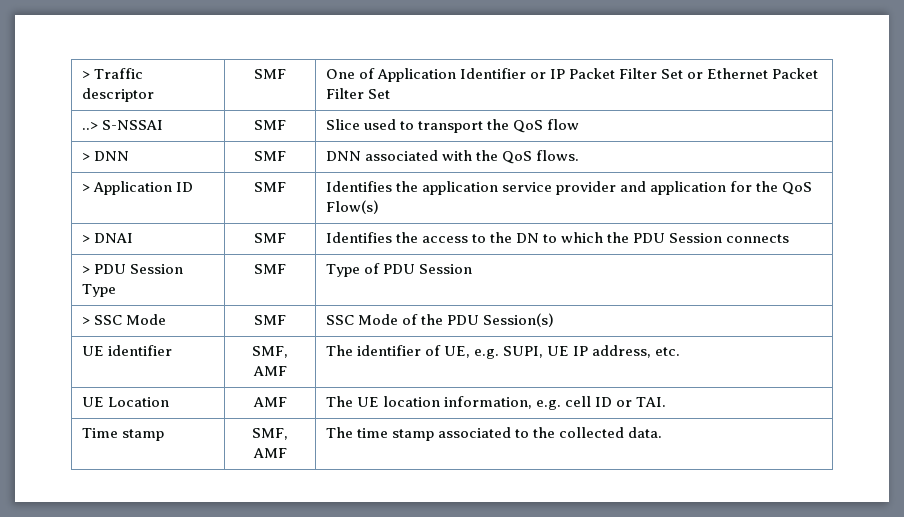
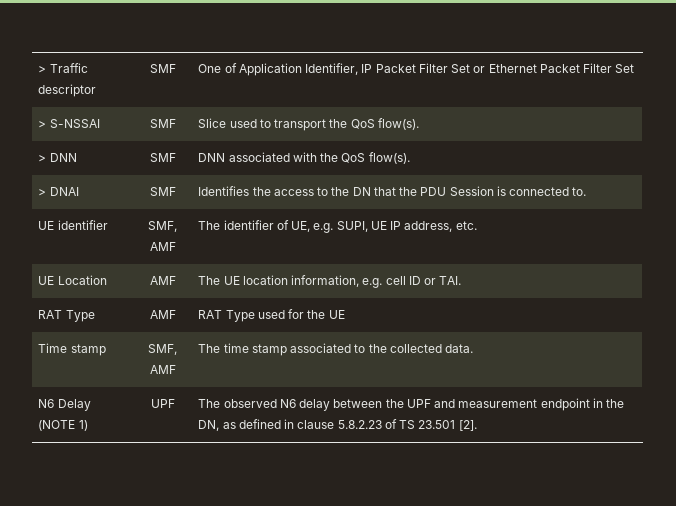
- > Traffic descriptor | SMF | One of Application Identifier or IP Packet Filter Set or Ethernet Packet Filter Set
+ > Traffic descriptor | SMF | One of Application Identifier, IP Packet Filter Set or Ethernet Packet Filter Set
- ..> S-NSSAI | SMF | Slice used to transport the QoS flow
+ > S-NSSAI | SMF | Slice used to transport the QoS flow(s).
- > DNN | SMF | DNN associated with the QoS flows.
- > Application ID | SMF | Identifies the application service provider and application for the QoS Flow(s)
+ > DNN | SMF | DNN associated with the QoS flow(s).
- > DNAI | SMF | Identifies the access to the DN to which the PDU Session connects
- > PDU Session Type | SMF | Type of PDU Session
- > SSC Mode | SMF | SSC Mode of the PDU Session(s)
+ > DNAI | SMF | Identifies the access to the DN that the PDU Session is connected to.
+ RAT Type | AMF | RAT Type used for the UE
+ N6 Delay (NOTE 1) | UPF | The observed N6 delay between the UPF and measurement endpoint in the DN, as defined in clause 5.8.2.23 of TS 23.501 [2].

